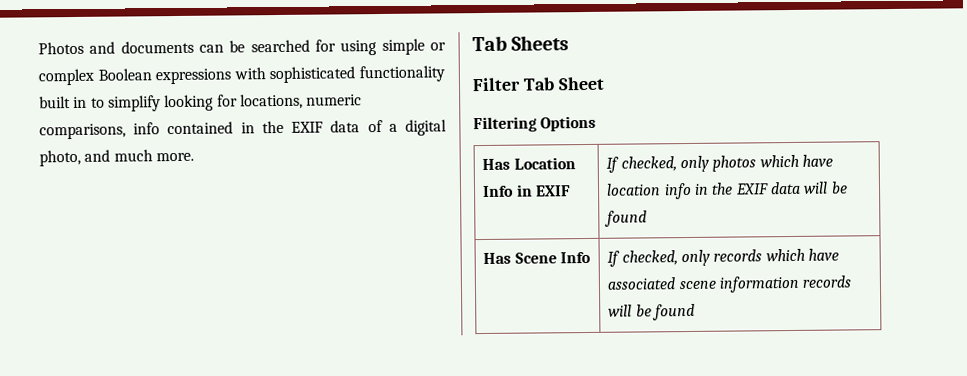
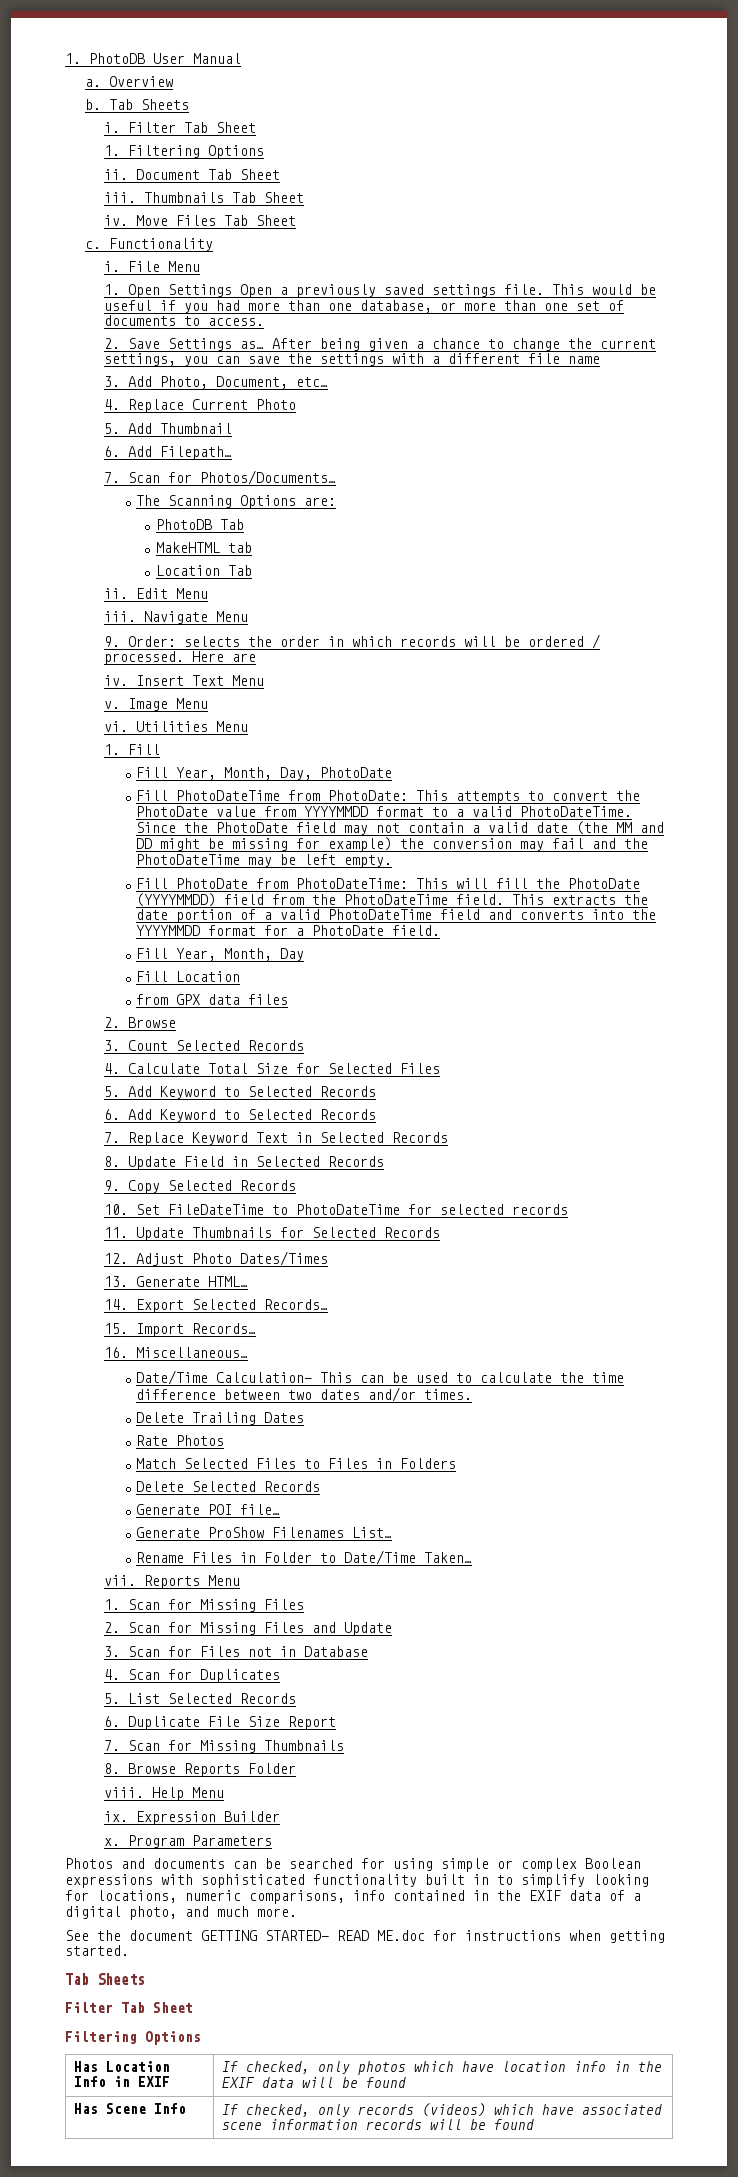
+ 1. PhotoDB User Manual
+ a. Overview
+ b. Tab Sheets
+ i. Filter Tab Sheet
+ 1. Filtering Options
+ ii. Document Tab Sheet
+ iii. Thumbnails Tab Sheet
+ iv. Move Files Tab Sheet
+ c. Functionality
+ i. File Menu
+ 1. Open Settings Open a previously saved settings file. This would be useful if you had more than one database, or more than one set of documents to access.
+ 2. Save Settings as… After being given a chance to change the current settings, you can save the settings with a different file name
+ 3. Add Photo, Document, etc…
+ 4. Replace Current Photo
+ 5. Add Thumbnail
+ 6. Add Filepath…
+ 7. Scan for Photos/Documents…
+ The Scanning Options are:
+ PhotoDB Tab
+ MakeHTML tab
+ Location Tab
+ ii. Edit Menu
+ iii. Navigate Menu
+ 9. Order: selects the order in which records will be ordered / processed. Here are
+ iv. Insert Text Menu
+ v. Image Menu
+ vi. Utilities Menu
+ 1. Fill
+ Fill Year, Month, Day, PhotoDate
+ Fill PhotoDateTime from PhotoDate: This attempts to convert the PhotoDate value from YYYYMMDD format to a valid PhotoDateTime. Since the PhotoDate field may not contain a valid date (the MM and DD might be missing for example) the conversion may fail and the PhotoDateTime may be left empty.
+ Fill PhotoDate from PhotoDateTime: This will fill the PhotoDate (YYYYMMDD) field from the PhotoDateTime field. This extracts the date portion of a valid PhotoDateTime field and converts into the YYYYMMDD format for a PhotoDate field.
+ Fill Year, Month, Day
+ Fill Location
+ from GPX data files
+ 2. Browse
+ 3. Count Selected Records
+ 4. Calculate Total Size for Selected Files
+ 5. Add Keyword to Selected Records
+ 6. Add Keyword to Selected Records
+ 7. Replace Keyword Text in Selected Records
+ 8. Update Field in Selected Records
+ 9. Copy Selected Records
+ 10. Set FileDateTime to PhotoDateTime for selected records
+ 11. Update Thumbnails for Selected Records
+ 12. Adjust Photo Dates/Times
+ 13. Generate HTML…
+ 14. Export Selected Records…
+ 15. Import Records…
+ 16. Miscellaneous…
+ Date/Time Calculation- This can be used to calculate the time difference between two dates and/or times.
+ Delete Trailing Dates
+ Rate Photos
+ Match Selected Files to Files in Folders
+ Delete Selected Records
+ Generate POI file…
+ Generate ProShow Filenames List…
+ Rename Files in Folder to Date/Time Taken…
+ vii. Reports Menu
+ 1. Scan for Missing Files
+ 2. Scan for Missing Files and Update
+ 3. Scan for Files not in Database
+ 4. Scan for Duplicates
+ 5. List Selected Records
+ 6. Duplicate File Size Report
+ 7. Scan for Missing Thumbnails
+ 8. Browse Reports Folder
+ viii. Help Menu
+ ix. Expression Builder
+ x. Program Parameters
+ See the document GETTING STARTED- READ ME.doc for instructions when getting started.
- Has Scene Info | If checked, only records which have associated scene information records will be found
+ Has Scene Info | If checked, only records (videos) which have associated scene information records will be found

